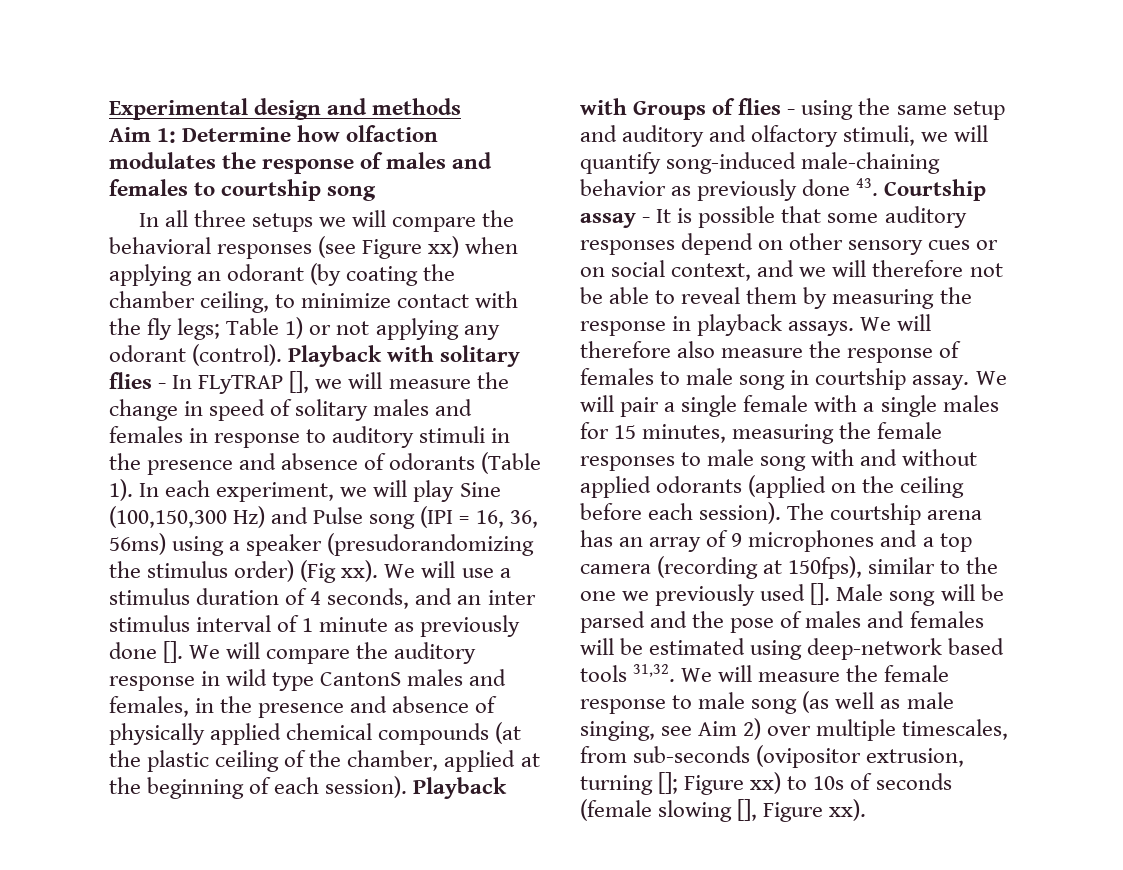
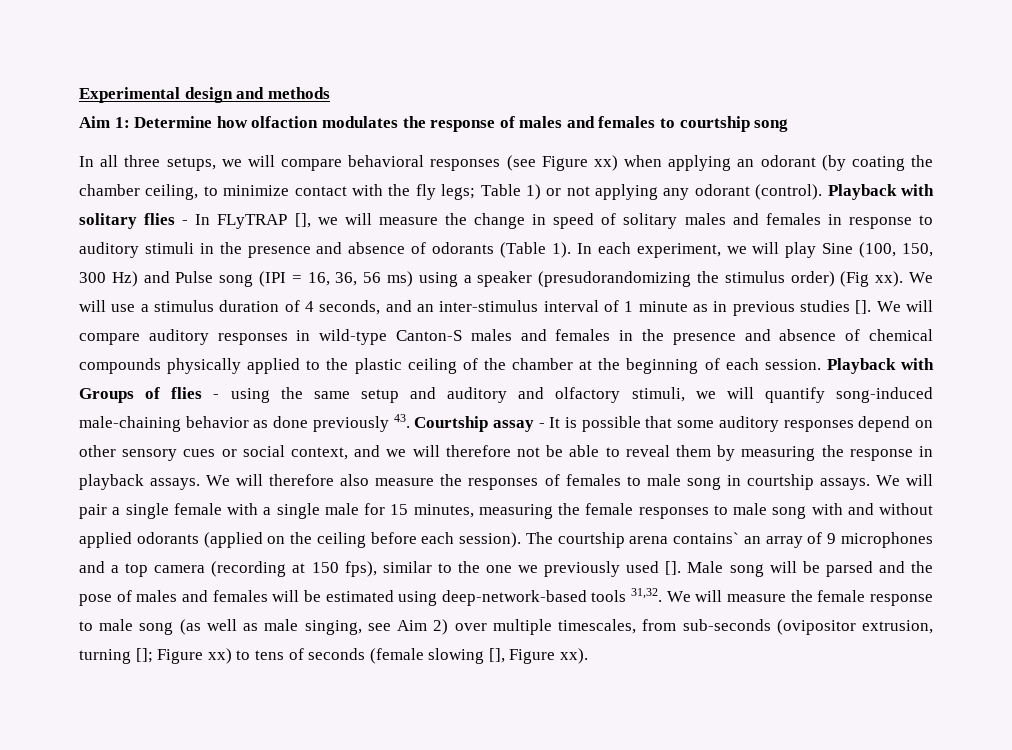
- In all three setups we will compare the behavioral responses (see Figure xx) when applying an odorant (by coating the chamber ceiling, to minimize contact with the fly legs; Table 1) or not applying any odorant (control).
+ In all three setups, we will compare behavioral responses (see Figure xx) when applying an odorant (by coating the chamber ceiling, to minimize contact with the fly legs; Table 1) or not applying any odorant (control).
- In each experiment, we will play Sine (100,150,300 Hz) and Pulse song (IPI = 16, 36, 56ms) using a speaker (presudorandomizing the stimulus order) (Fig xx).
+ In each experiment, we will play Sine (100, 150, 300 Hz) and Pulse song (IPI = 16, 36, 56 ms) using a speaker (presudorandomizing the stimulus order) (Fig xx).
- We will use a stimulus duration of 4 seconds, and an inter stimulus interval of 1 minute as previously done [].
+ We will use a stimulus duration of 4 seconds, and an inter-stimulus interval of 1 minute as in previous studies [].
- We will compare the auditory response in wild type CantonS males and females, in the presence and absence of physically applied chemical compounds (at the plastic ceiling of the chamber, applied at the beginning of each session).
+ We will compare auditory responses in wild-type Canton-S males and females in the presence and absence of chemical compounds physically applied to the plastic ceiling of the chamber at the beginning of each session.
- Playback with Groups of flies - using the same setup and auditory and olfactory stimuli, we will quantify song-induced male-chaining behavior as previously done 43. Courtship assay - It is possible that some auditory responses depend on other sensory cues or on social context, and we will therefore not be able to reveal them by measuring the response in playback assays.
+ Playback with Groups of flies - using the same setup and auditory and olfactory stimuli, we will quantify song-induced male-chaining behavior as done previously 43. Courtship assay - It is possible that some auditory responses depend on other sensory cues or social context, and we will therefore not be able to reveal them by measuring the response in playback assays.
- We will therefore also measure the response of females to male song in courtship assay.
+ We will therefore also measure the responses of females to male song in courtship assays.
- We will pair a single female with a single males for 15 minutes, measuring the female responses to male song with and without applied odorants (applied on the ceiling before each session).
+ We will pair a single female with a single male for 15 minutes, measuring the female responses to male song with and without applied odorants (applied on the ceiling before each session).
- The courtship arena has an array of 9 microphones and a top camera (recording at 150fps), similar to the one we previously used [].
+ The courtship arena contains` an array of 9 microphones and a top camera (recording at 150 fps), similar to the one we previously used [].
- Male song will be parsed and the pose of males and females will be estimated using deep-network based tools 31,32.
+ Male song will be parsed and the pose of males and females will be estimated using deep-network-based tools 31,32.
- We will measure the female response to male song (as well as male singing, see Aim 2) over multiple timescales, from sub-seconds (ovipositor extrusion, turning []; Figure xx) to 10s of seconds (female slowing [], Figure xx).
+ We will measure the female response to male song (as well as male singing, see Aim 2) over multiple timescales, from sub-seconds (ovipositor extrusion, turning []; Figure xx) to tens of seconds (female slowing [], Figure xx).

